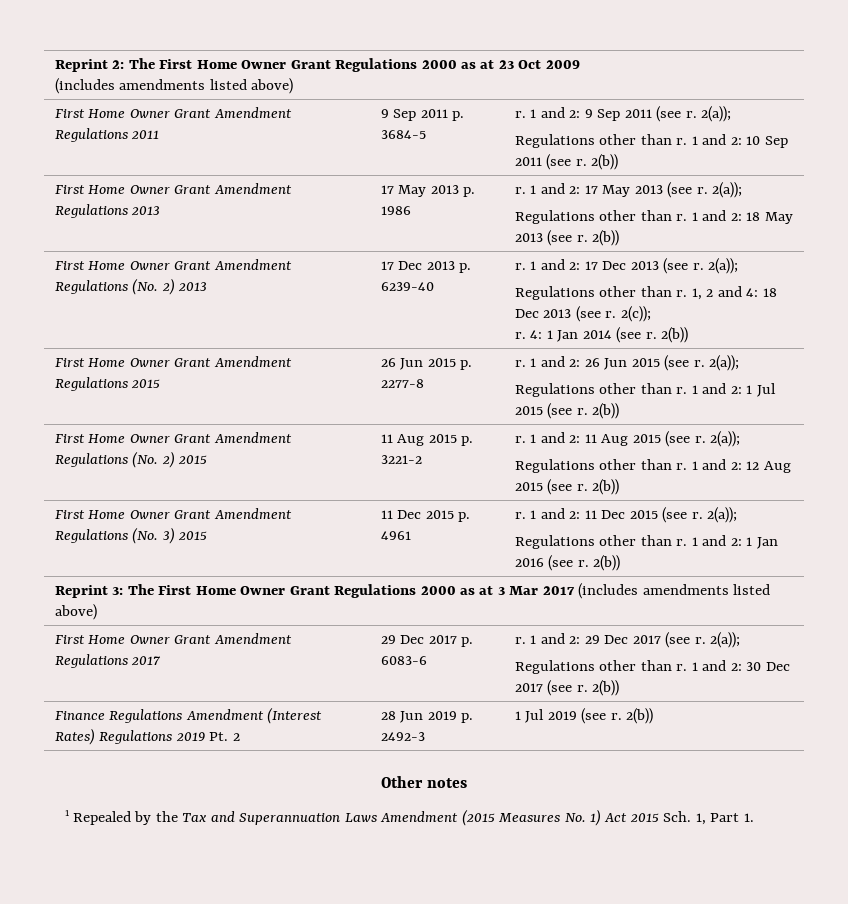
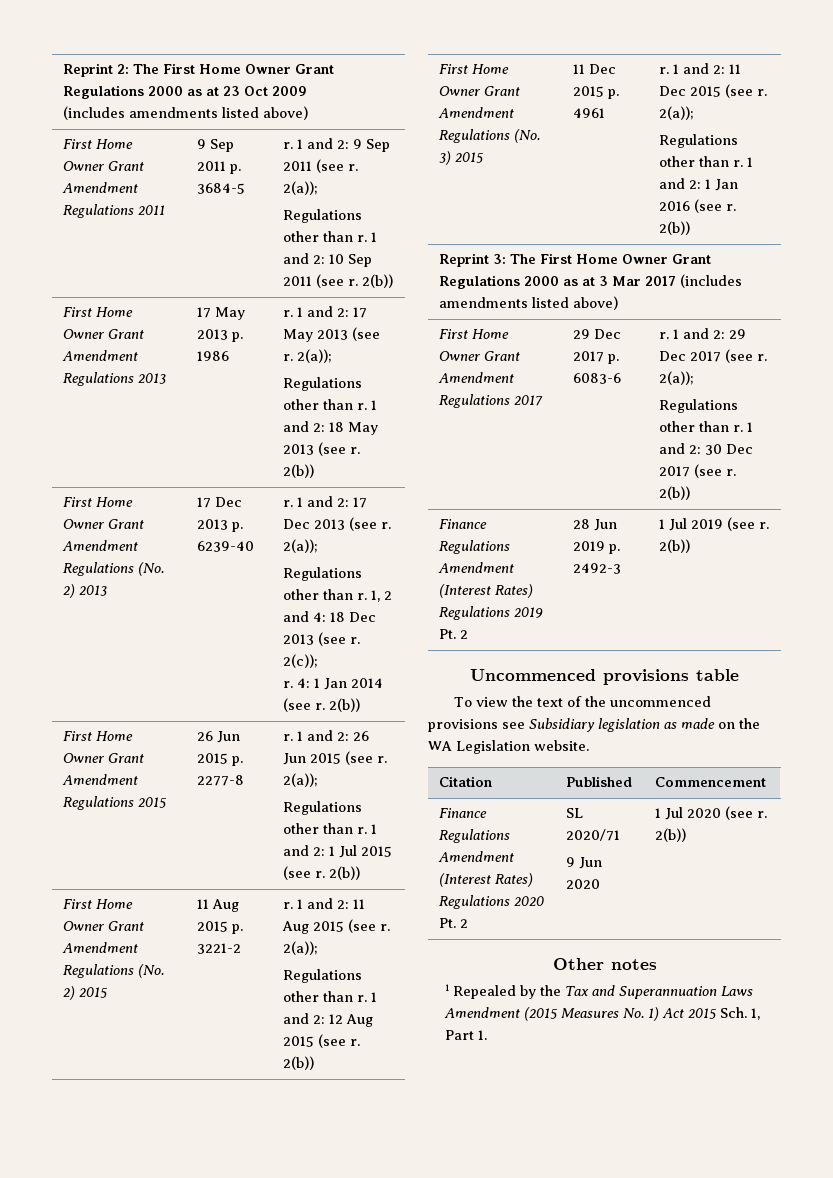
+ Uncommenced provisions table
+ To view the text of the uncommenced provisions see Subsidiary legislation as made on the WA Legislation website.
+ Citation | Published | Commencement
+ Finance Regulations Amendment (Interest Rates) Regulations 2020 Pt. 2 | SL 2020/71
+ 9 Jun 2020 | 1 Jul 2020 (see r. 2(b))

